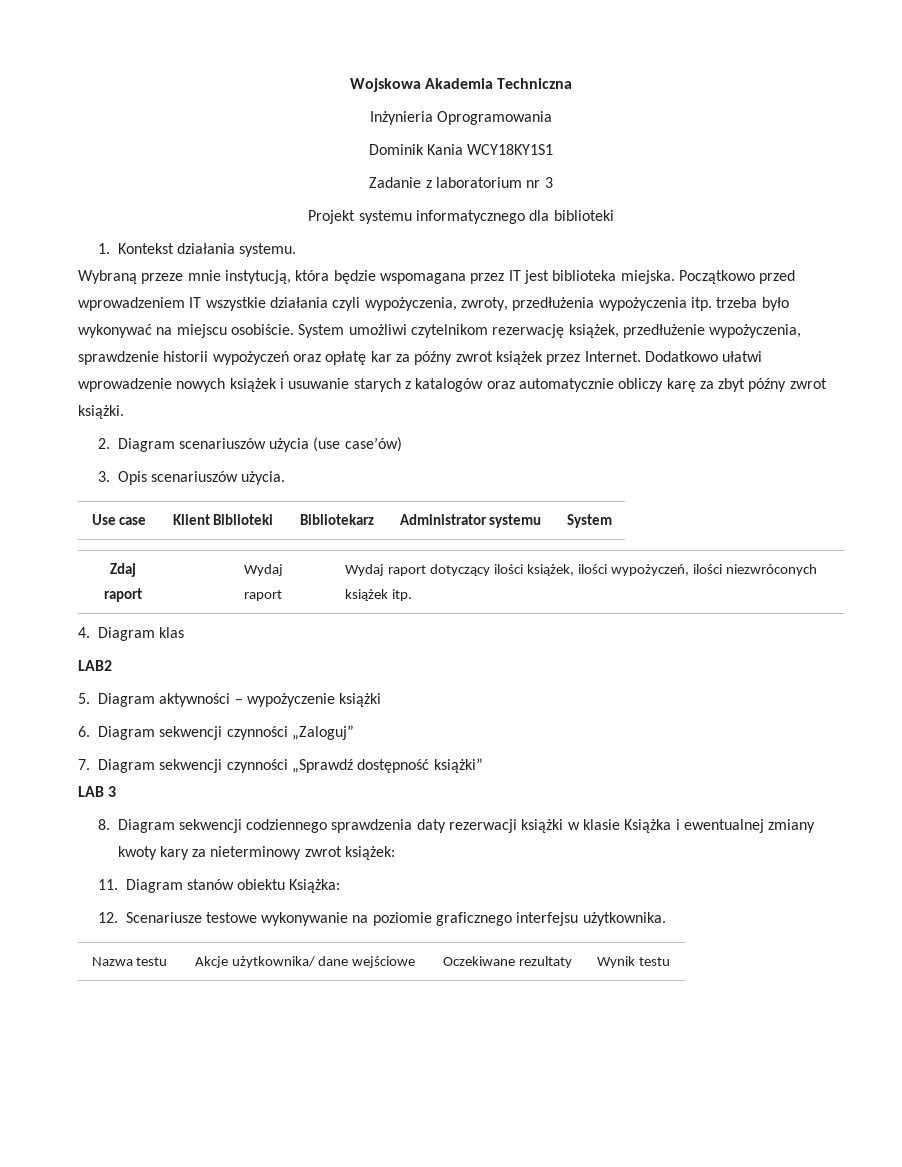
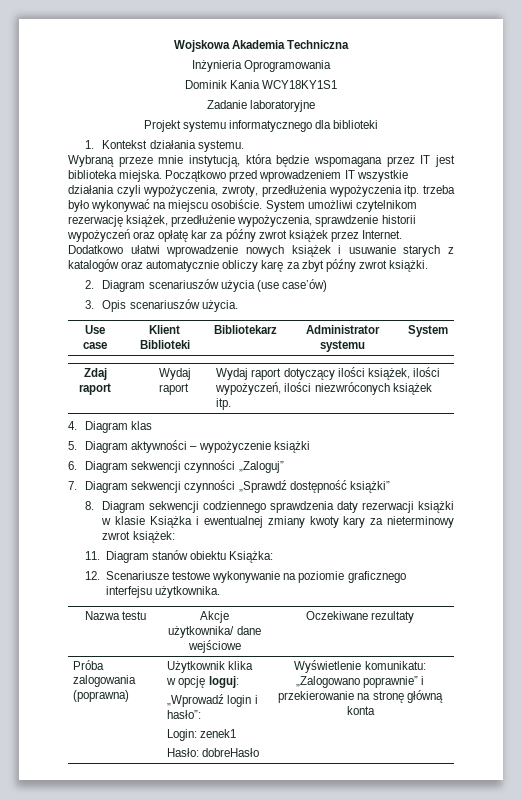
- Zadanie z laboratorium nr 3
+ Zadanie laboratoryjne
- LAB2
- LAB 3
- Nazwa testu | Akcje użytkownika/ dane wejściowe | Oczekiwane rezultaty | Wynik testu
+ Nazwa testu | Akcje użytkownika/ dane wejściowe | Oczekiwane rezultaty
+ Próba zalogowania (poprawna) | Użytkownik klika w opcję loguj:
+ „Wprowadź login i hasło”:
+ Login: zenek1
+ Hasło: dobreHasło | Wyświetlenie komunikatu: „Zalogowano poprawnie” i przekierowanie na stronę główną konta

